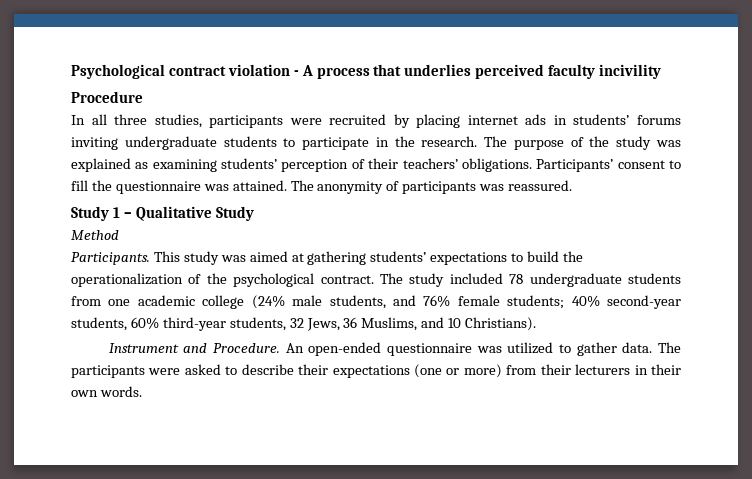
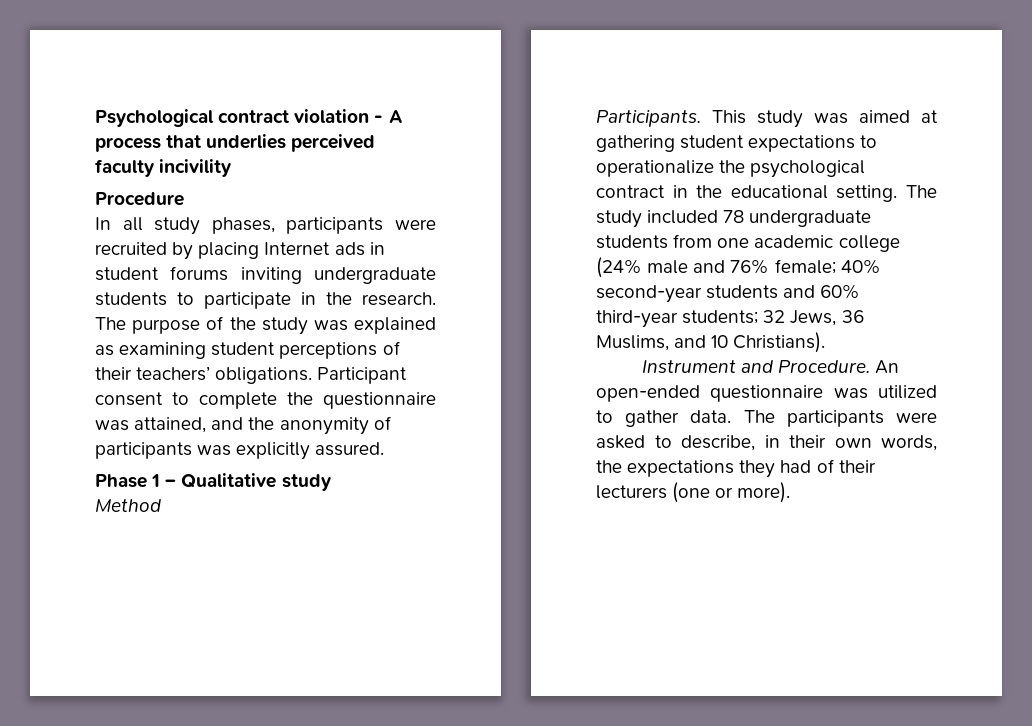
- In all three studies, participants were recruited by placing internet ads in students’ forums inviting undergraduate students to participate in the research.
+ In all study phases, participants were recruited by placing Internet ads in student forums inviting undergraduate students to participate in the research.
- The purpose of the study was explained as examining students’ perception of their teachers’ obligations.
+ The purpose of the study was explained as examining student perceptions of their teachers’ obligations.
- Participants’ consent to fill the questionnaire was attained. The anonymity of participants was reassured.
- Study 1 – Qualitative Study
+ Participant consent to complete the questionnaire was attained, and the anonymity of participants was explicitly assured.
+ Phase 1 – Qualitative study
- This study was aimed at gathering students’ expectations to build the operationalization of the psychological contract.
+ This study was aimed at gathering student expectations to operationalize the psychological contract in the educational setting.
- The study included 78 undergraduate students from one academic college (24% male students, and 76% female students; 40% second-year students, 60% third-year students, 32 Jews, 36 Muslims, and 10 Christians).
+ The study included 78 undergraduate students from one academic college (24% male and 76% female; 40% second-year students and 60% third-year students; 32 Jews, 36 Muslims, and 10 Christians).
- The participants were asked to describe their expectations (one or more) from their lecturers in their own words.
+ The participants were asked to describe, in their own words, the expectations they had of their lecturers (one or more).

